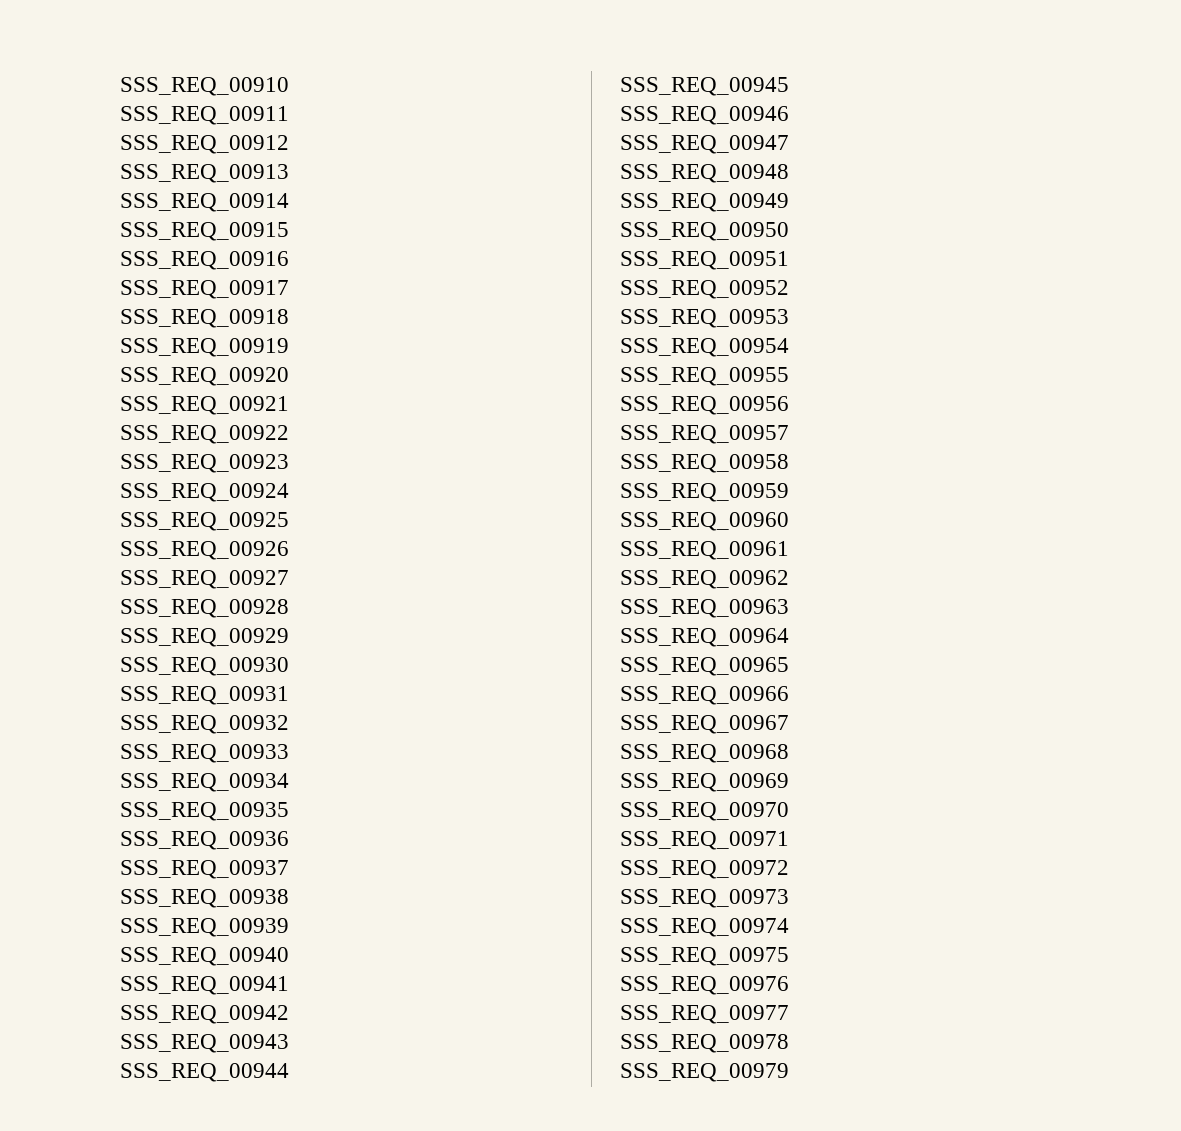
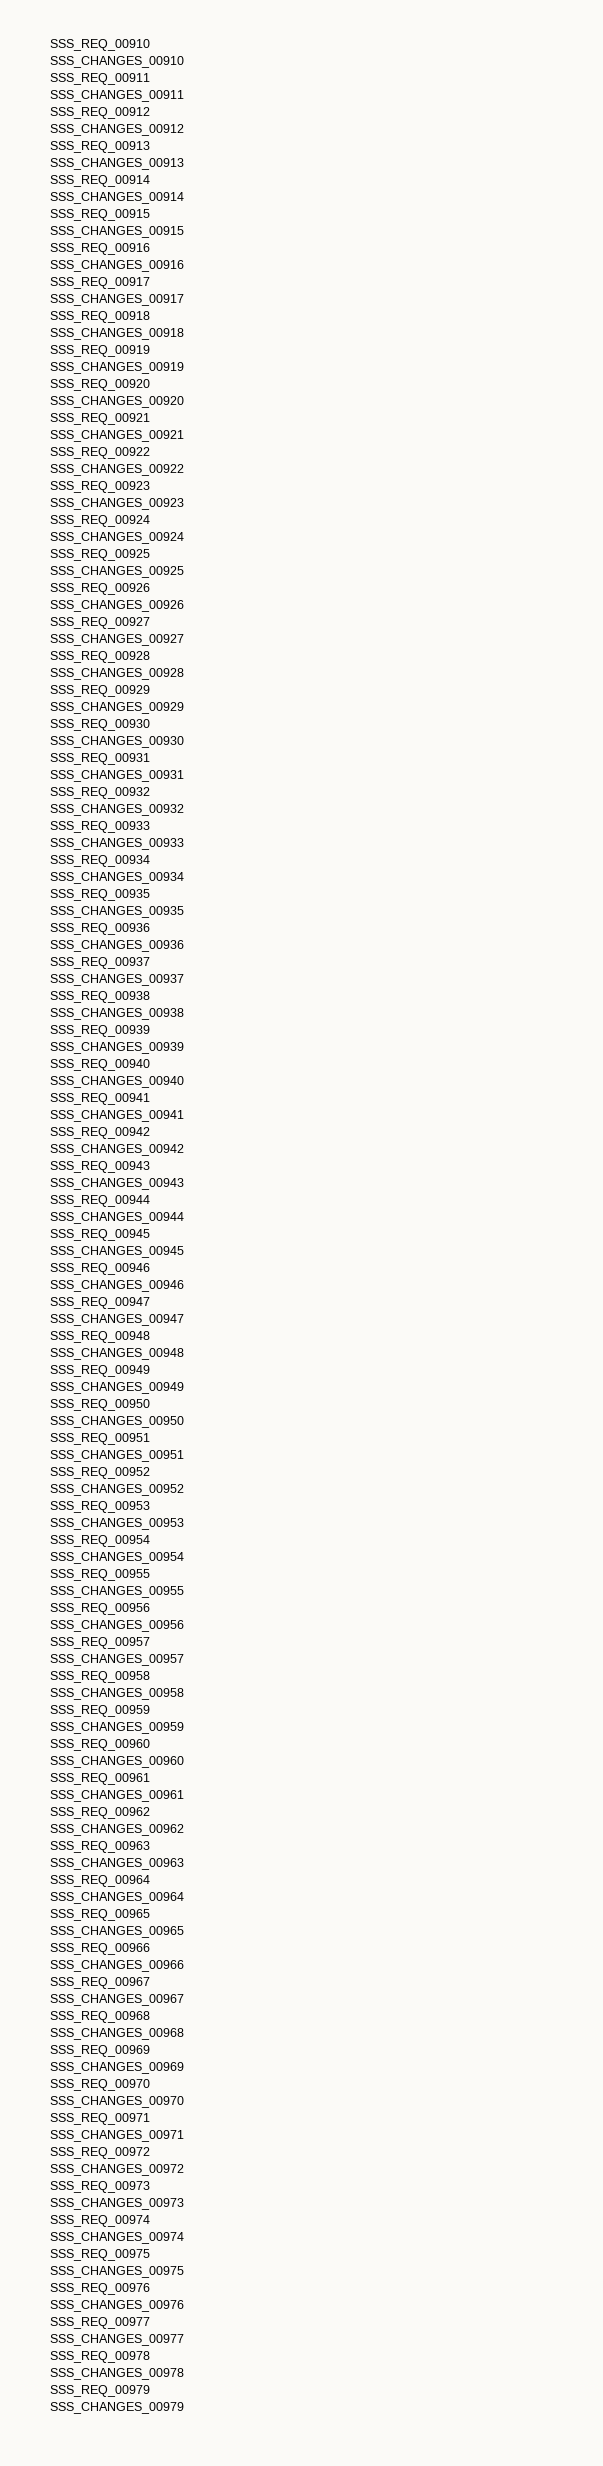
+ SSS_CHANGES_00910
+ SSS_CHANGES_00911
+ SSS_CHANGES_00912
+ SSS_CHANGES_00913
+ SSS_CHANGES_00914
+ SSS_CHANGES_00915
+ SSS_CHANGES_00916
+ SSS_CHANGES_00917
+ SSS_CHANGES_00918
+ SSS_CHANGES_00919
+ SSS_CHANGES_00920
+ SSS_CHANGES_00921
+ SSS_CHANGES_00922
+ SSS_CHANGES_00923
+ SSS_CHANGES_00924
+ SSS_CHANGES_00925
+ SSS_CHANGES_00926
+ SSS_CHANGES_00927
+ SSS_CHANGES_00928
+ SSS_CHANGES_00929
+ SSS_CHANGES_00930
+ SSS_CHANGES_00931
+ SSS_CHANGES_00932
+ SSS_CHANGES_00933
+ SSS_CHANGES_00934
+ SSS_CHANGES_00935
+ SSS_CHANGES_00936
+ SSS_CHANGES_00937
+ SSS_CHANGES_00938
+ SSS_CHANGES_00939
+ SSS_CHANGES_00940
+ SSS_CHANGES_00941
+ SSS_CHANGES_00942
+ SSS_CHANGES_00943
+ SSS_CHANGES_00944
+ SSS_CHANGES_00945
+ SSS_CHANGES_00946
+ SSS_CHANGES_00947
+ SSS_CHANGES_00948
+ SSS_CHANGES_00949
+ SSS_CHANGES_00950
+ SSS_CHANGES_00951
+ SSS_CHANGES_00952
+ SSS_CHANGES_00953
+ SSS_CHANGES_00954
+ SSS_CHANGES_00955
+ SSS_CHANGES_00956
+ SSS_CHANGES_00957
+ SSS_CHANGES_00958
+ SSS_CHANGES_00959
+ SSS_CHANGES_00960
+ SSS_CHANGES_00961
+ SSS_CHANGES_00962
+ SSS_CHANGES_00963
+ SSS_CHANGES_00964
+ SSS_CHANGES_00965
+ SSS_CHANGES_00966
+ SSS_CHANGES_00967
+ SSS_CHANGES_00968
+ SSS_CHANGES_00969
+ SSS_CHANGES_00970
+ SSS_CHANGES_00971
+ SSS_CHANGES_00972
+ SSS_CHANGES_00973
+ SSS_CHANGES_00974
+ SSS_CHANGES_00975
+ SSS_CHANGES_00976
+ SSS_CHANGES_00977
+ SSS_CHANGES_00978
+ SSS_CHANGES_00979

